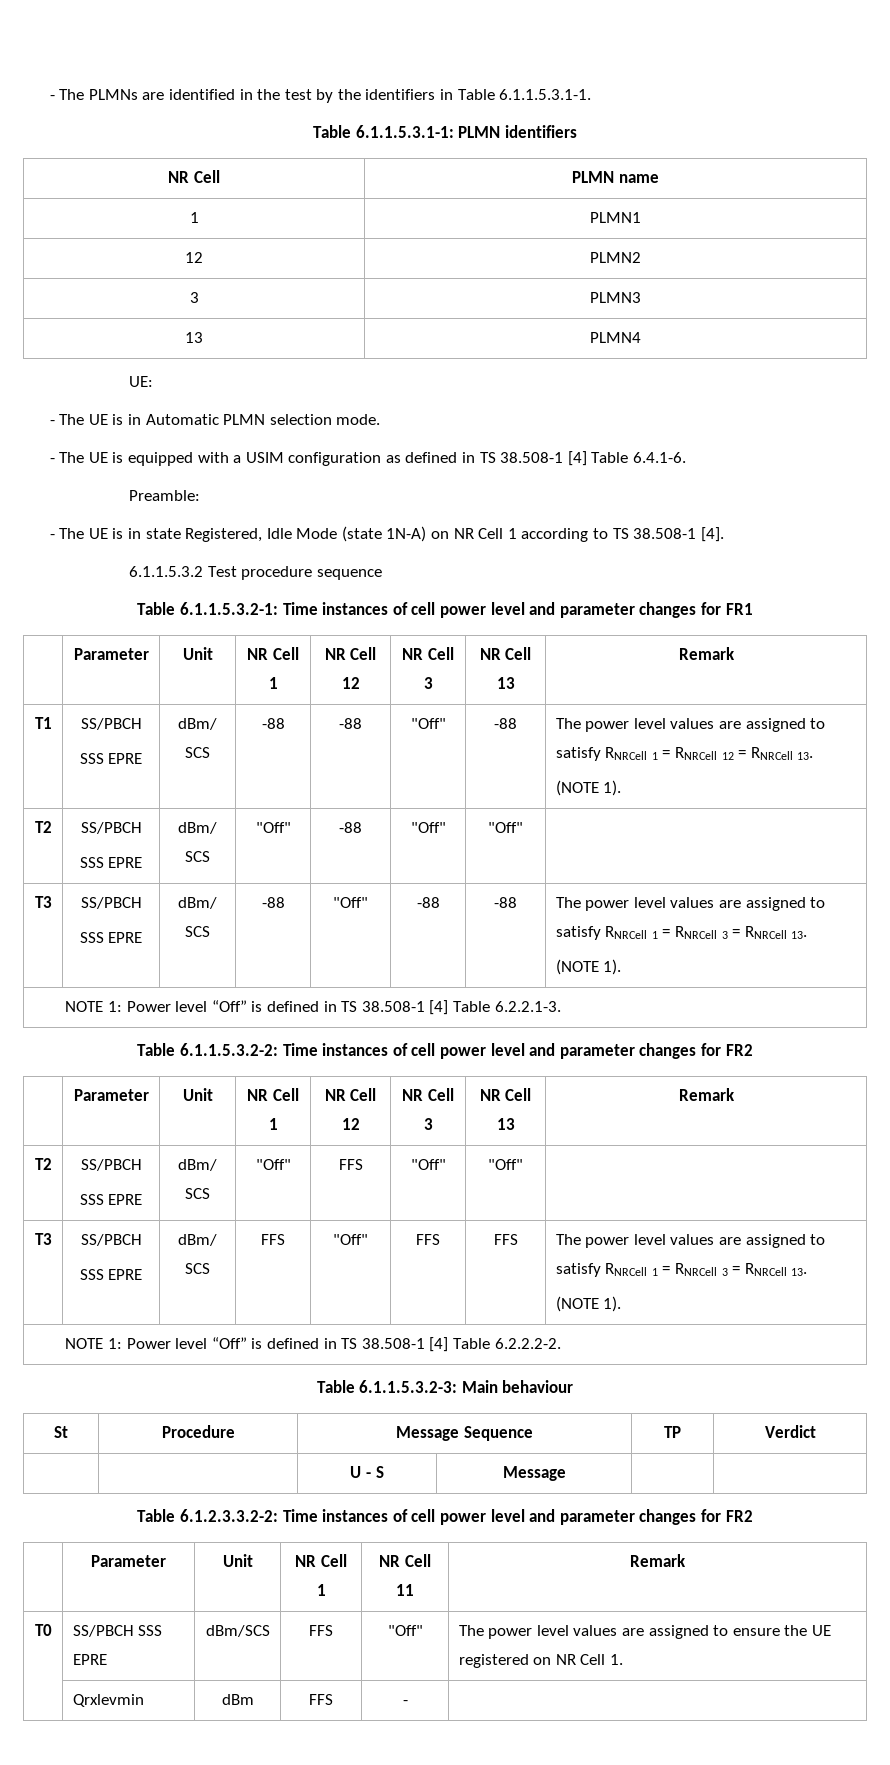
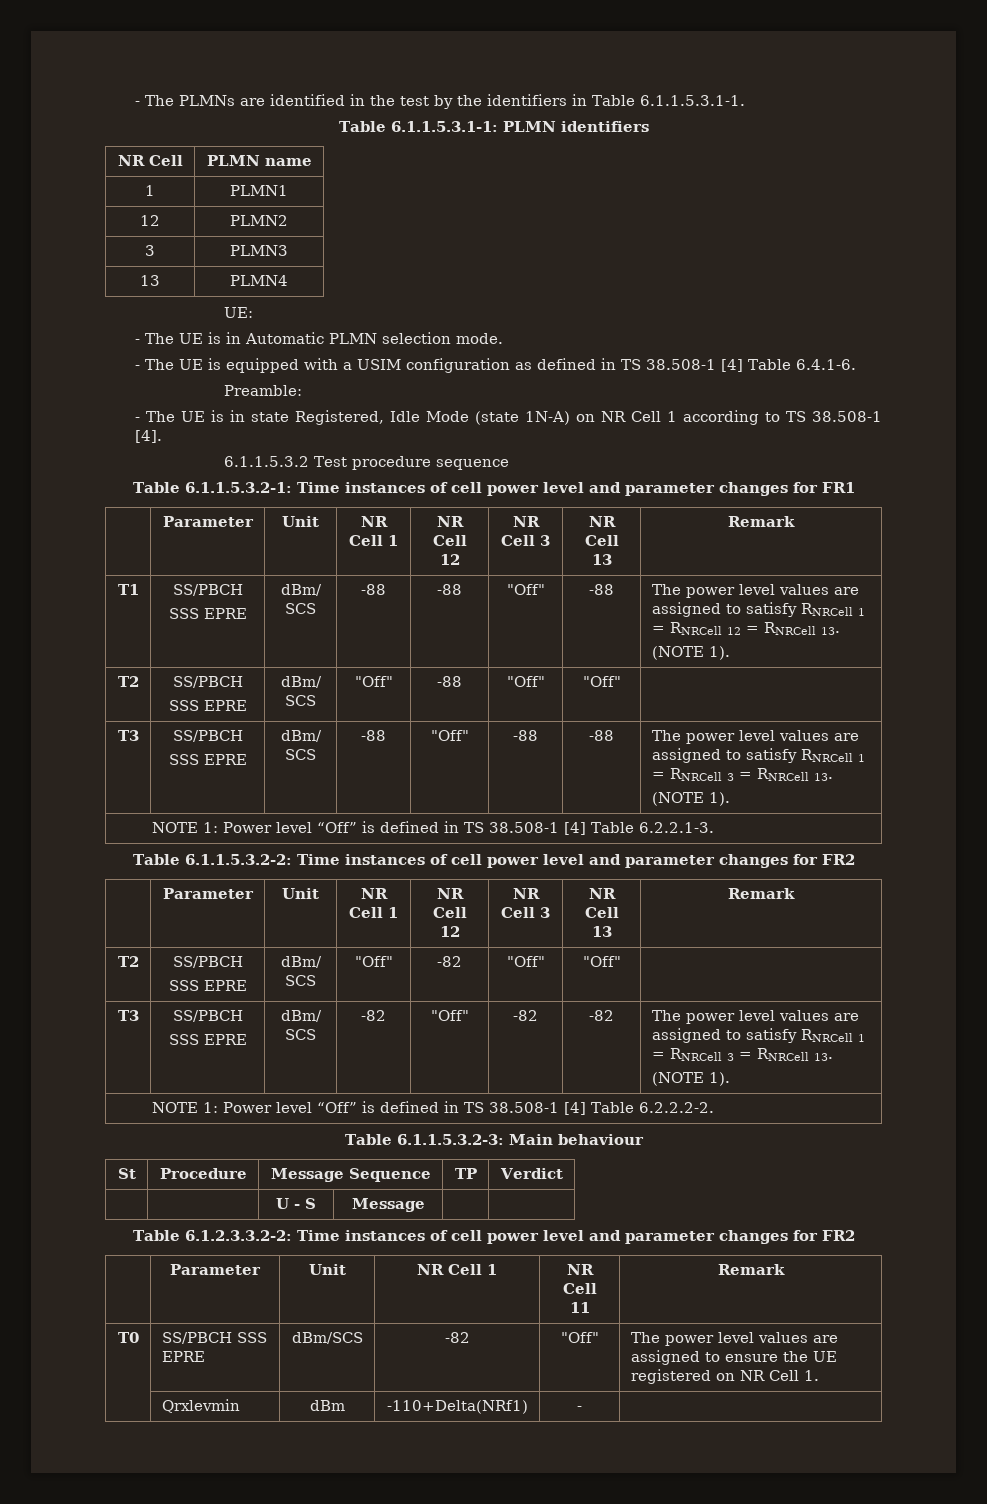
  Table 6.1.1.5.3.2-2: Time instances of cell power level and parameter changes for FR2
  | Parameter | Unit | NR Cell 1 | NR Cell 12 | NR Cell 3 | NR Cell 13 | Remark
  T2 | SS/PBCH
- SSS EPRE | dBm/ SCS | "Off" | FFS | "Off" | "Off" |
+ SSS EPRE | dBm/ SCS | "Off" | -82 | "Off" | "Off" |
  T3 | SS/PBCH
- SSS EPRE | dBm/ SCS | FFS | "Off" | FFS | FFS | The power level values are assigned to satisfy RNRCell 1 = RNRCell 3 = RNRCell 13.
+ SSS EPRE | dBm/ SCS | -82 | "Off" | -82 | -82 | The power level values are assigned to satisfy RNRCell 1 = RNRCell 3 = RNRCell 13.
- T0 | SS/PBCH SSS EPRE | dBm/SCS | FFS | "Off" | The power level values are assigned to ensure the UE registered on NR Cell 1.
+ T0 | SS/PBCH SSS EPRE | dBm/SCS | -82 | "Off" | The power level values are assigned to ensure the UE registered on NR Cell 1.
- | Qrxlevmin | dBm | FFS | - |
+ | Qrxlevmin | dBm | -110+Delta(NRf1) | - |

